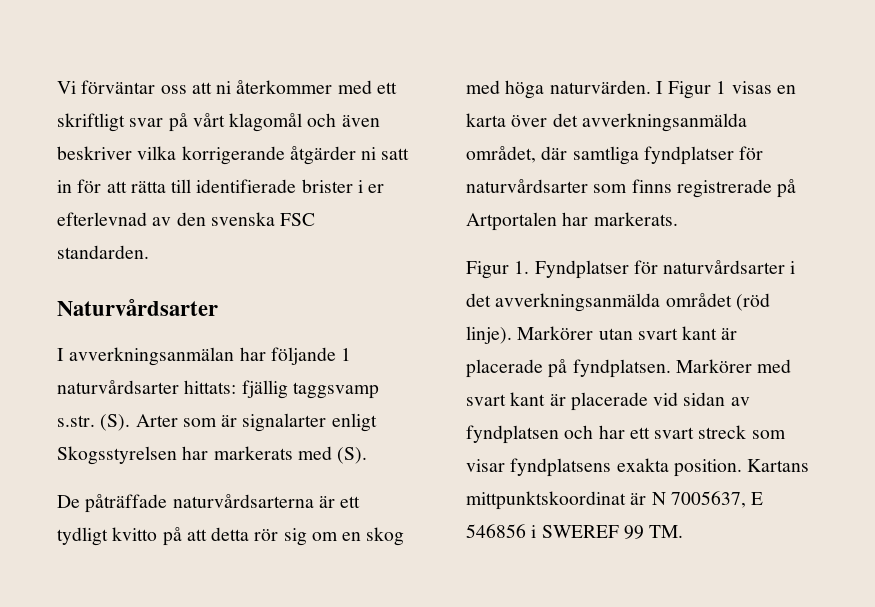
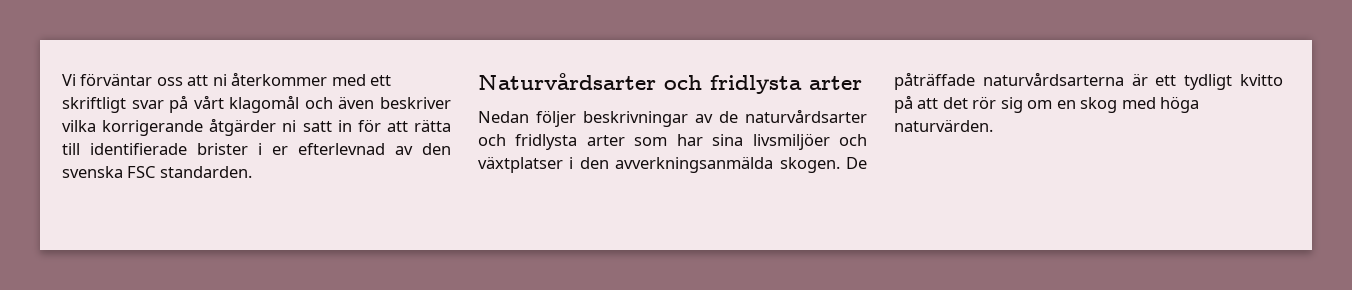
- Naturvårdsarter
- I avverkningsanmälan har följande 1 naturvårdsarter hittats: fjällig taggsvamp s.str. (S). Arter som är signalarter enligt Skogsstyrelsen har markerats med (S).
- De påträffade naturvårdsarterna är ett tydligt kvitto på att detta rör sig om en skog med höga naturvärden. I Figur 1 visas en karta över det avverkningsanmälda området, där samtliga fyndplatser för naturvårdsarter som finns registrerade på Artportalen har markerats.
- Figur 1. Fyndplatser för naturvårdsarter i det avverkningsanmälda området (röd linje). Markörer utan svart kant är placerade på fyndplatsen. Markörer med svart kant är placerade vid sidan av fyndplatsen och har ett svart streck som visar fyndplatsens exakta position. Kartans mittpunktskoordinat är N 7005637, E 546856 i SWEREF 99 TM.
+ Naturvårdsarter och fridlysta arter
+ Nedan följer beskrivningar av de naturvårdsarter och fridlysta arter som har sina livsmiljöer och växtplatser i den avverkningsanmälda skogen. De påträffade naturvårdsarterna är ett tydligt kvitto på att det rör sig om en skog med höga naturvärden.

